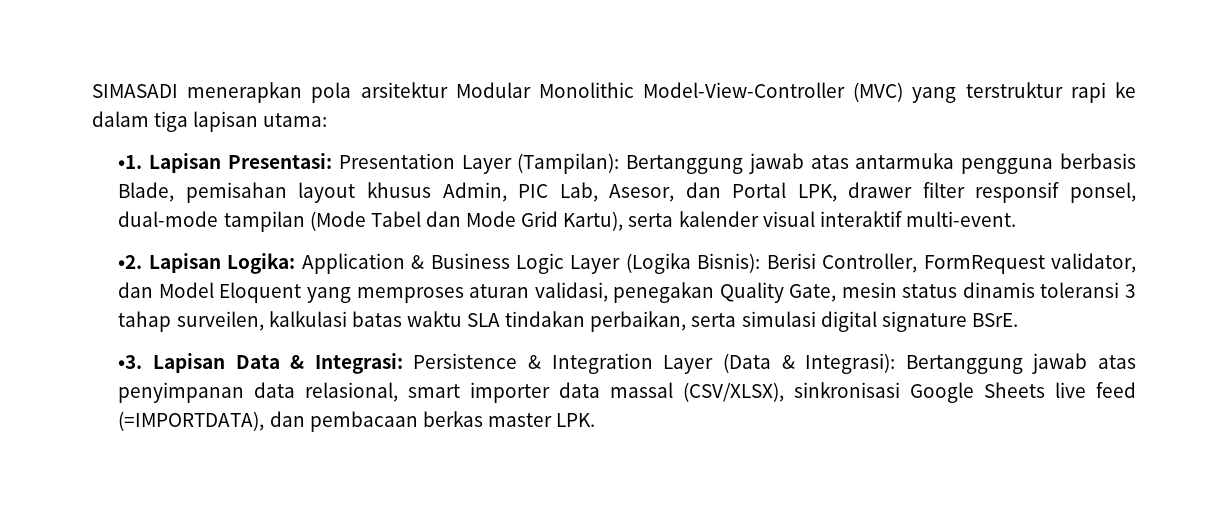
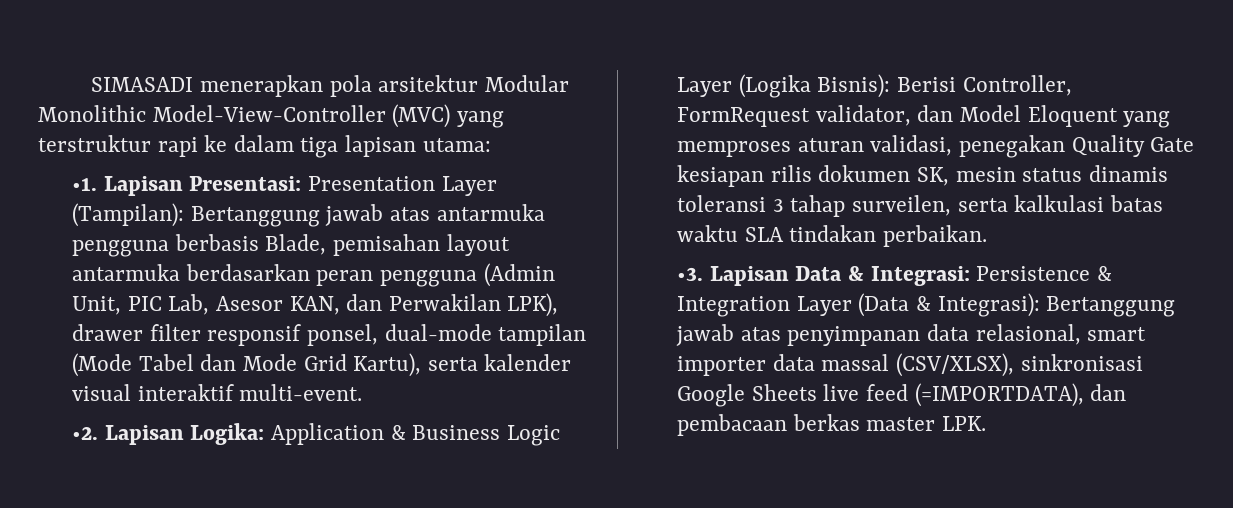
- Lapisan Presentasi: Presentation Layer (Tampilan): Bertanggung jawab atas antarmuka pengguna berbasis Blade, pemisahan layout khusus Admin, PIC Lab, Asesor, dan Portal LPK, drawer filter responsif ponsel, dual-mode tampilan (Mode Tabel dan Mode Grid Kartu), serta kalender visual interaktif multi-event.
+ Lapisan Presentasi: Presentation Layer (Tampilan): Bertanggung jawab atas antarmuka pengguna berbasis Blade, pemisahan layout antarmuka berdasarkan peran pengguna (Admin Unit, PIC Lab, Asesor KAN, dan Perwakilan LPK), drawer filter responsif ponsel, dual-mode tampilan (Mode Tabel dan Mode Grid Kartu), serta kalender visual interaktif multi-event.
- Lapisan Logika: Application & Business Logic Layer (Logika Bisnis): Berisi Controller, FormRequest validator, dan Model Eloquent yang memproses aturan validasi, penegakan Quality Gate, mesin status dinamis toleransi 3 tahap surveilen, kalkulasi batas waktu SLA tindakan perbaikan, serta simulasi digital signature BSrE.
+ Lapisan Logika: Application & Business Logic Layer (Logika Bisnis): Berisi Controller, FormRequest validator, dan Model Eloquent yang memproses aturan validasi, penegakan Quality Gate kesiapan rilis dokumen SK, mesin status dinamis toleransi 3 tahap surveilen, serta kalkulasi batas waktu SLA tindakan perbaikan.

